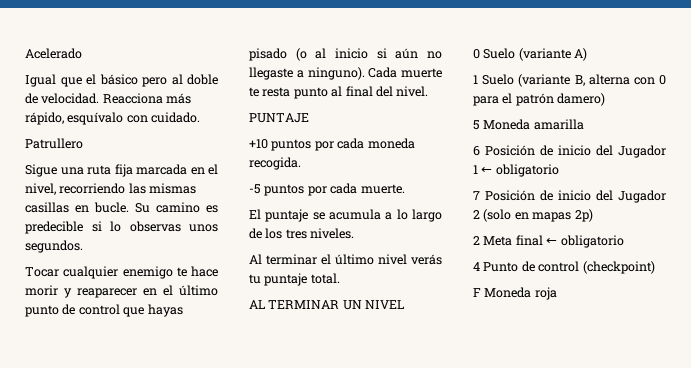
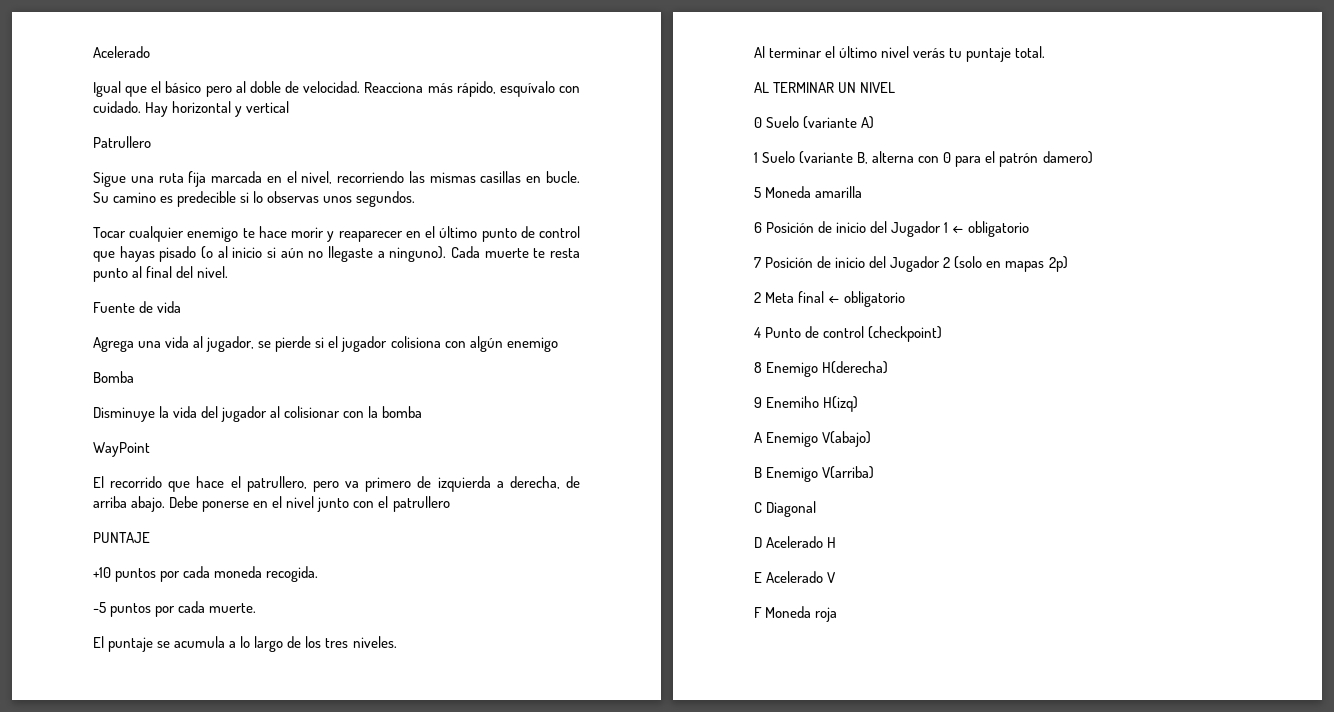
+ Hay horizontal y vertical
+ Fuente de vida
+ Agrega una vida al jugador, se pierde si el jugador colisiona con algún enemigo
+ Bomba
+ Disminuye la vida del jugador al colisionar con la bomba
+ WayPoint
+ El recorrido que hace el patrullero, pero va primero de izquierda a derecha, de arriba abajo. Debe ponerse en el nivel junto con el patrullero
+ 8 Enemigo H(derecha)
+ 9 Enemiho H(izq)
+ A Enemigo V(abajo)
+ B Enemigo V(arriba)
+ C Diagonal
+ D Acelerado H
+ E Acelerado V

